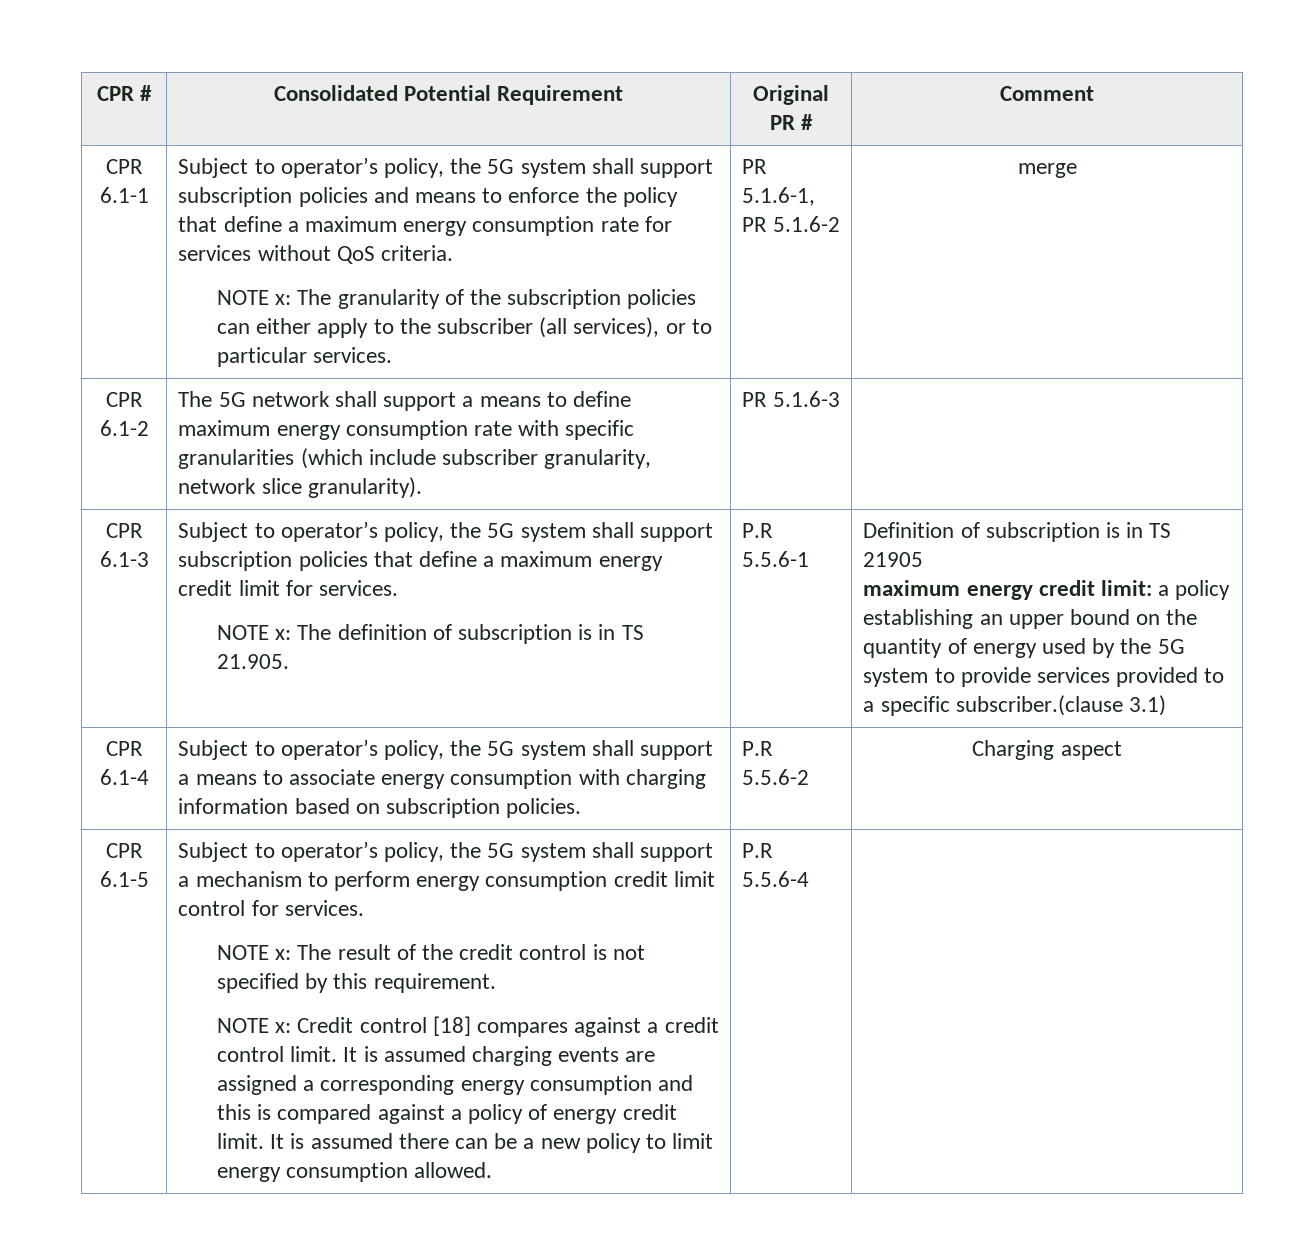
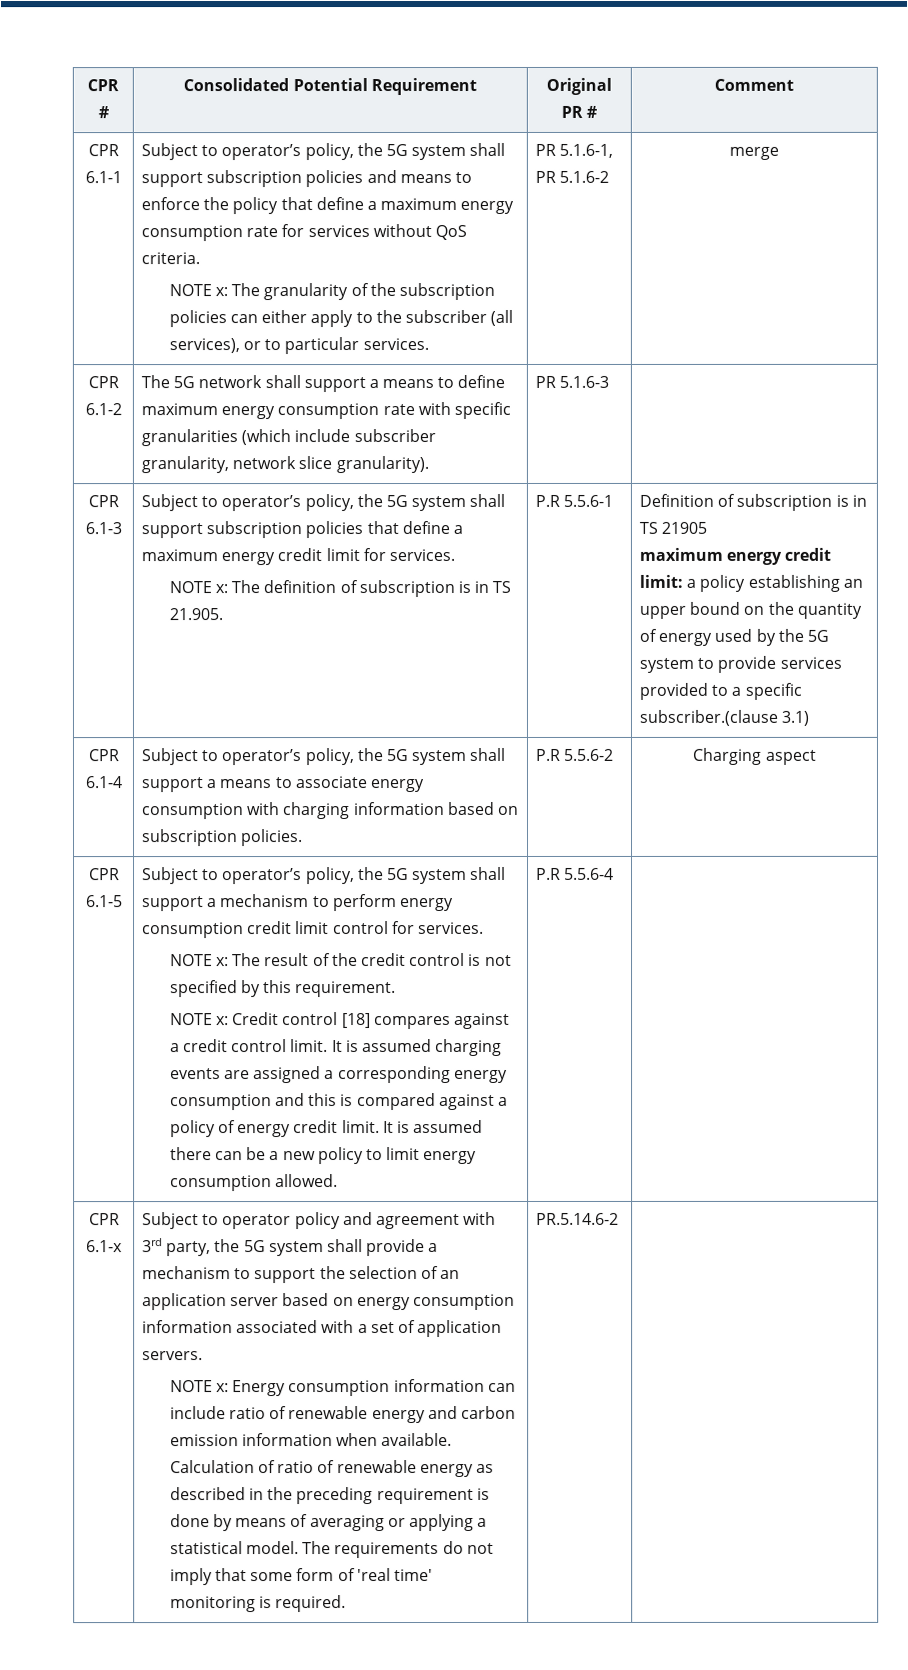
+ CPR 6.1-x | Subject to operator policy and agreement with 3rd party, the 5G system shall provide a mechanism to support the selection of an application server based on energy consumption information associated with a set of application servers.
+ NOTE x: Energy consumption information can include ratio of renewable energy and carbon emission information when available. Calculation of ratio of renewable energy as described in the preceding requirement is done by means of averaging or applying a statistical model. The requirements do not imply that some form of 'real time' monitoring is required. | PR.5.14.6-2

